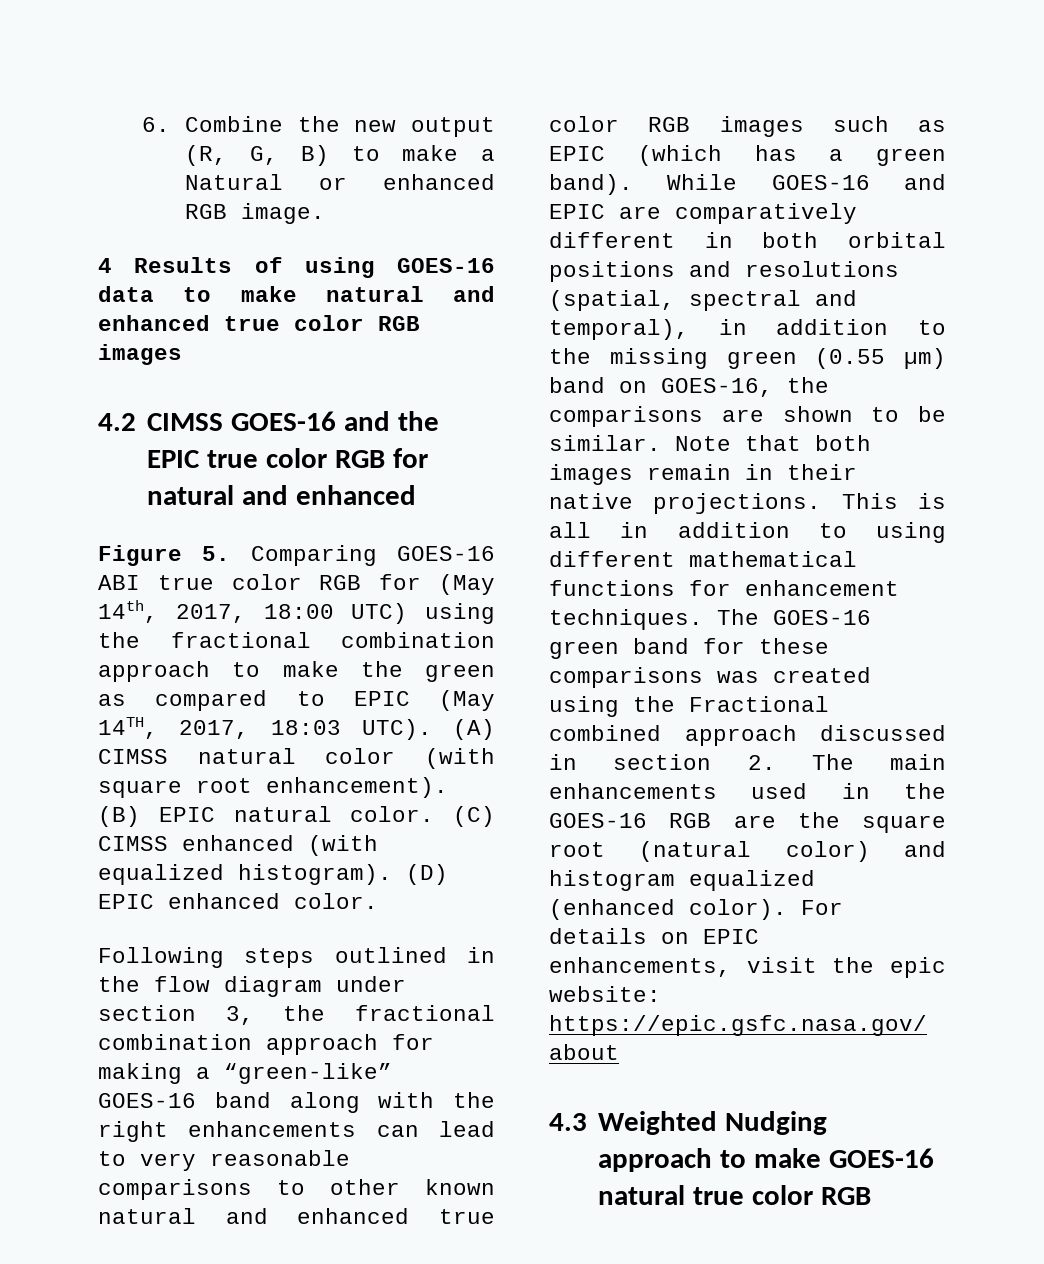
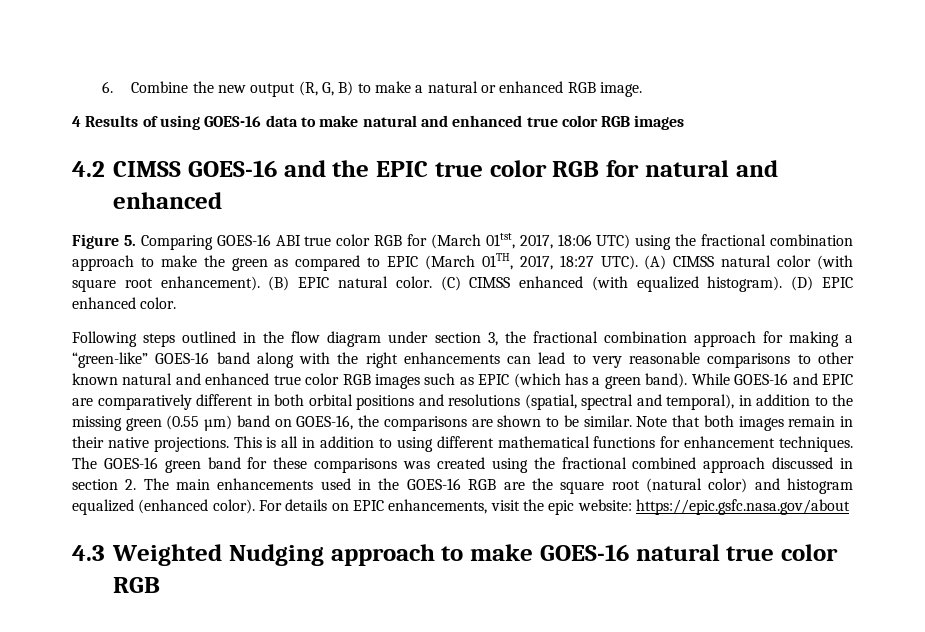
- 6. Combine the new output (R, G, B) to make a Natural or enhanced RGB image.
+ 6. Combine the new output (R, G, B) to make a natural or enhanced RGB image.
- Figure 5. Comparing GOES-16 ABI true color RGB for (May 14th, 2017, 18:00 UTC) using the fractional combination approach to make the green as compared to EPIC (May 14TH, 2017, 18:03 UTC).
+ Figure 5. Comparing GOES-16 ABI true color RGB for (March 01tst, 2017, 18:06 UTC) using the fractional combination approach to make the green as compared to EPIC (March 01TH, 2017, 18:27 UTC).
- The GOES-16 green band for these comparisons was created using the Fractional combined approach discussed in section 2. The main enhancements used in the GOES-16 RGB are the square root (natural color) and histogram equalized (enhanced color).
+ The GOES-16 green band for these comparisons was created using the fractional combined approach discussed in section 2. The main enhancements used in the GOES-16 RGB are the square root (natural color) and histogram equalized (enhanced color).

